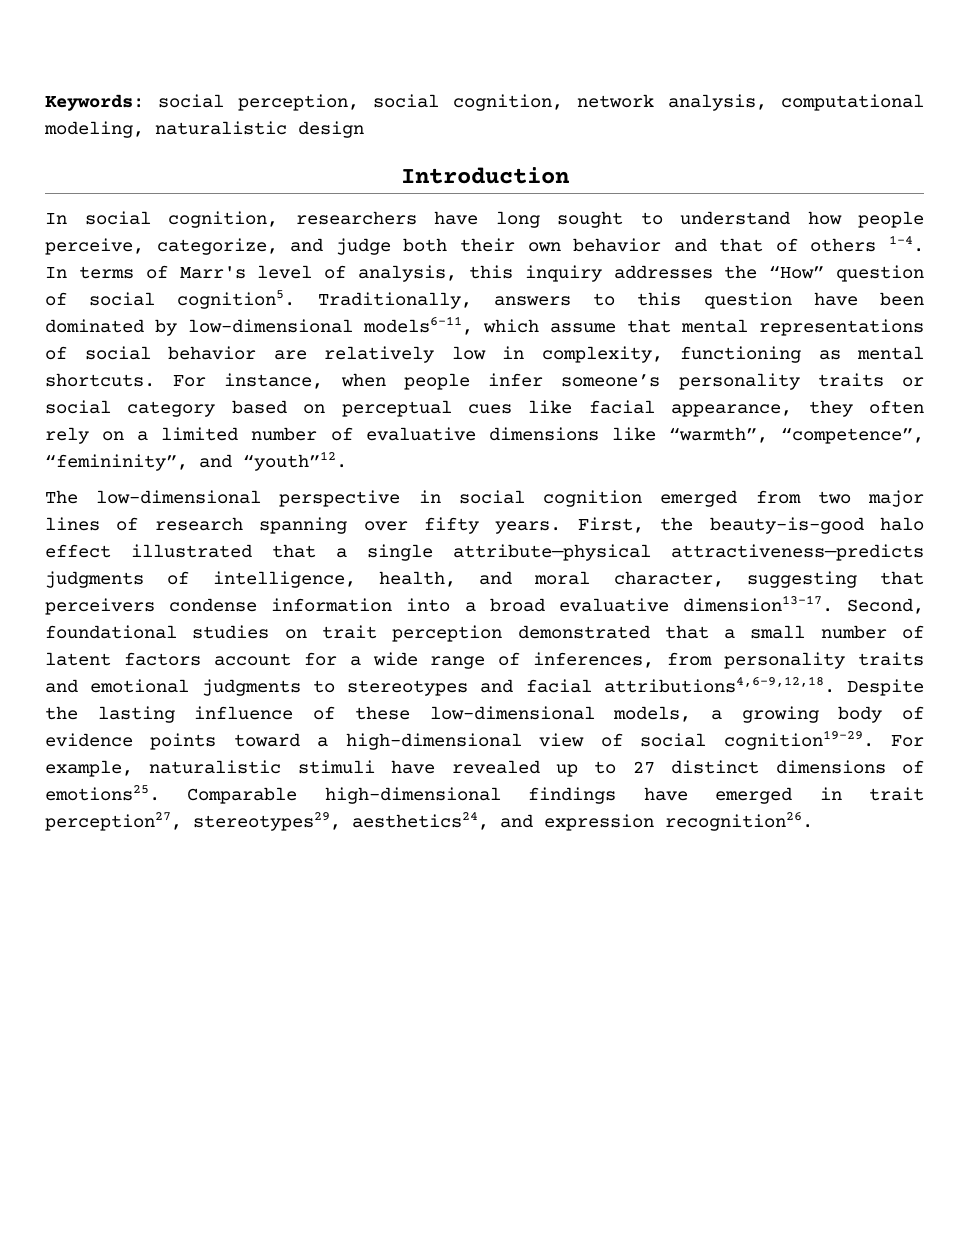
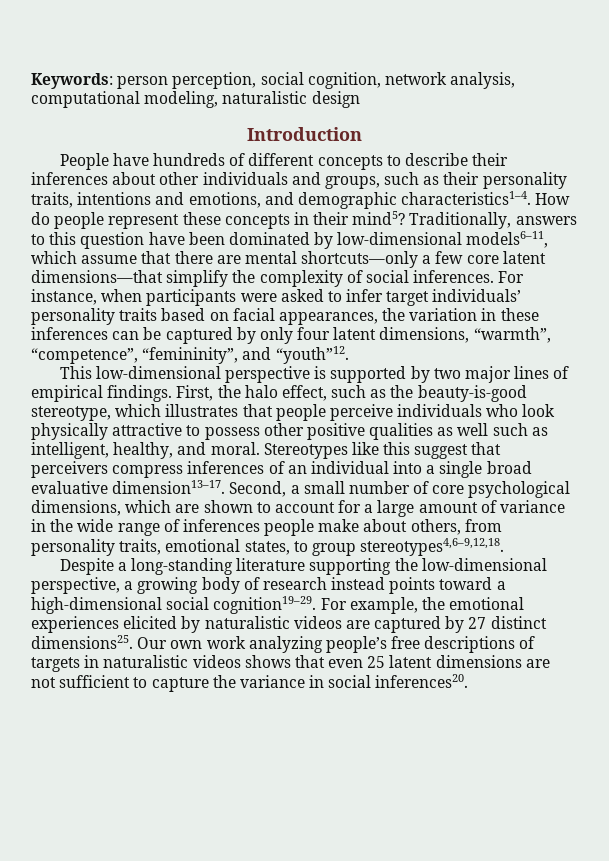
- Keywords: social perception, social cognition, network analysis, computational modeling, naturalistic design
+ Keywords: person perception, social cognition, network analysis, computational modeling, naturalistic design
- In social cognition, researchers have long sought to understand how people perceive, categorize, and judge both their own behavior and that of others 1–4. In terms of Marr's level of analysis, this inquiry addresses the “How” question of social cognition5.
+ People have hundreds of different concepts to describe their inferences about other individuals and groups, such as their personality traits, intentions and emotions, and demographic characteristics1–4. How do people represent these concepts in their mind5?
- Traditionally, answers to this question have been dominated by low-dimensional models6–11, which assume that mental representations of social behavior are relatively low in complexity, functioning as mental shortcuts. For instance, when people infer someone’s personality traits or social category based on perceptual cues like facial appearance, they often rely on a limited number of evaluative dimensions like “warmth”, “competence”, “femininity”, and “youth”12.
+ Traditionally, answers to this question have been dominated by low-dimensional models6–11, which assume that there are mental shortcuts—only a few core latent dimensions—that simplify the complexity of social inferences. For instance, when participants were asked to infer target individuals’ personality traits based on facial appearances, the variation in these inferences can be captured by only four latent dimensions, “warmth”, “competence”, “femininity”, and “youth”12.
- The low-dimensional perspective in social cognition emerged from two major lines of research spanning over fifty years. First, the beauty-is-good halo effect illustrated that a single attribute—physical attractiveness—predicts judgments of intelligence, health, and moral character, suggesting that perceivers condense information into a broad evaluative dimension13–17. Second, foundational studies on trait perception demonstrated that a small number of latent factors account for a wide range of inferences, from personality traits and emotional judgments to stereotypes and facial attributions4,6–9,12,18. Despite the lasting influence of these low-dimensional models, a growing body of evidence points toward a high-dimensional view of social cognition19–29.
+ This low-dimensional perspective is supported by two major lines of empirical findings. First, the halo effect, such as the beauty-is-good stereotype, which illustrates that people perceive individuals who look physically attractive to possess other positive qualities as well such as intelligent, healthy, and moral. Stereotypes like this suggest that perceivers compress inferences of an individual into a single broad evaluative dimension13–17. Second, a small number of core psychological dimensions, which are shown to account for a large amount of variance in the wide range of inferences people make about others, from personality traits, emotional states, to group stereotypes4,6–9,12,18.
+ Despite a long-standing literature supporting the low-dimensional perspective, a growing body of research instead points toward a high-dimensional social cognition19–29.
- For example, naturalistic stimuli have revealed up to 27 distinct dimensions of emotions25. Comparable high-dimensional findings have emerged in trait perception27, stereotypes29, aesthetics24, and expression recognition26.
+ For example, the emotional experiences elicited by naturalistic videos are captured by 27 distinct dimensions25. Our own work analyzing people’s free descriptions of targets in naturalistic videos shows that even 25 latent dimensions are not sufficient to capture the variance in social inferences20.

